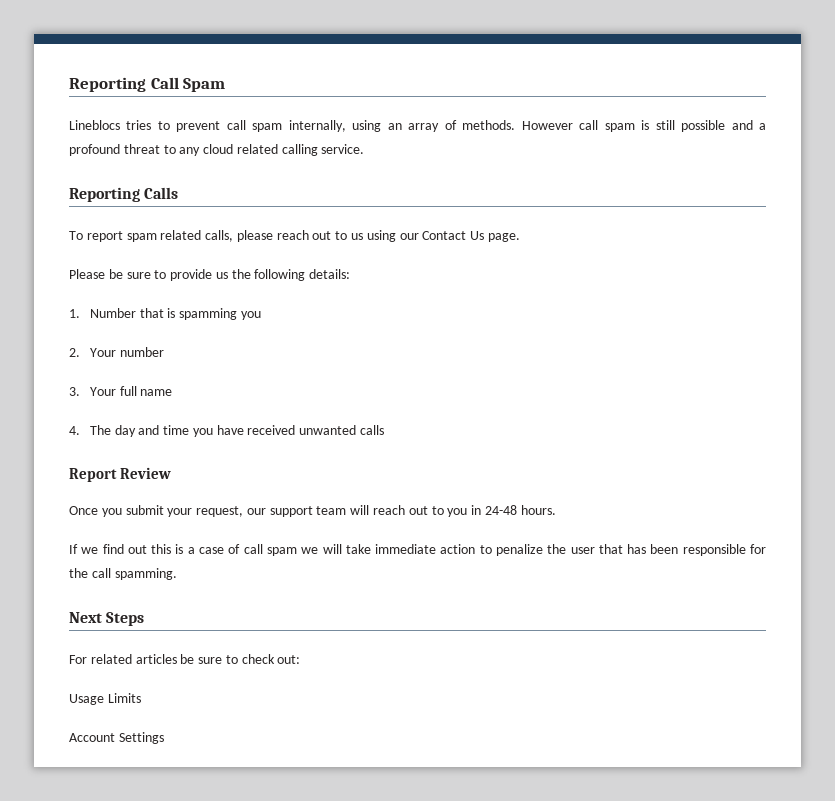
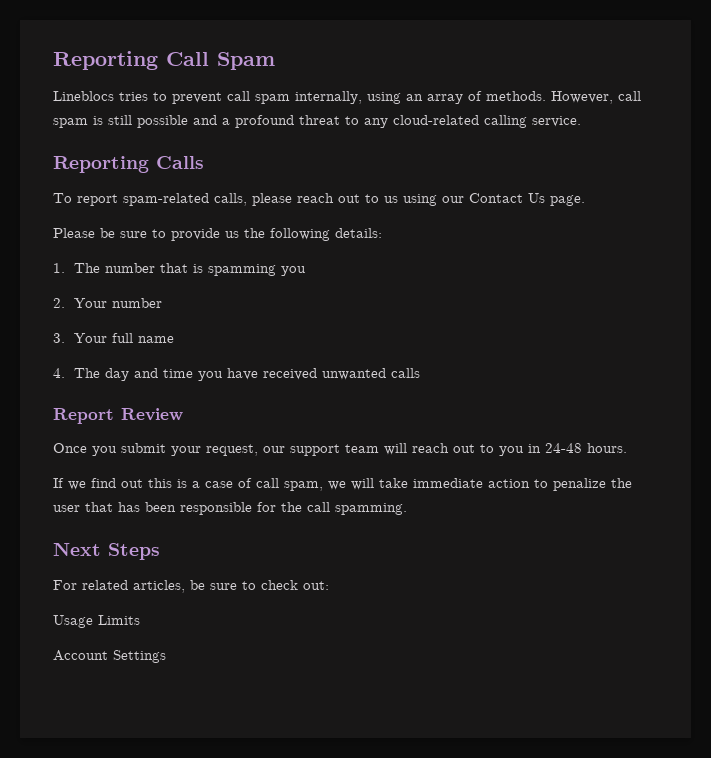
- However call spam is still possible and a profound threat to any cloud related calling service.
+ However, call spam is still possible and a profound threat to any cloud-related calling service.
- To report spam related calls, please reach out to us using our Contact Us page.
+ To report spam-related calls, please reach out to us using our Contact Us page.
- 1. Number that is spamming you
+ 1. The number that is spamming you
- If we find out this is a case of call spam we will take immediate action to penalize the user that has been responsible for the call spamming.
+ If we find out this is a case of call spam, we will take immediate action to penalize the user that has been responsible for the call spamming.
- For related articles be sure to check out:
+ For related articles, be sure to check out:

